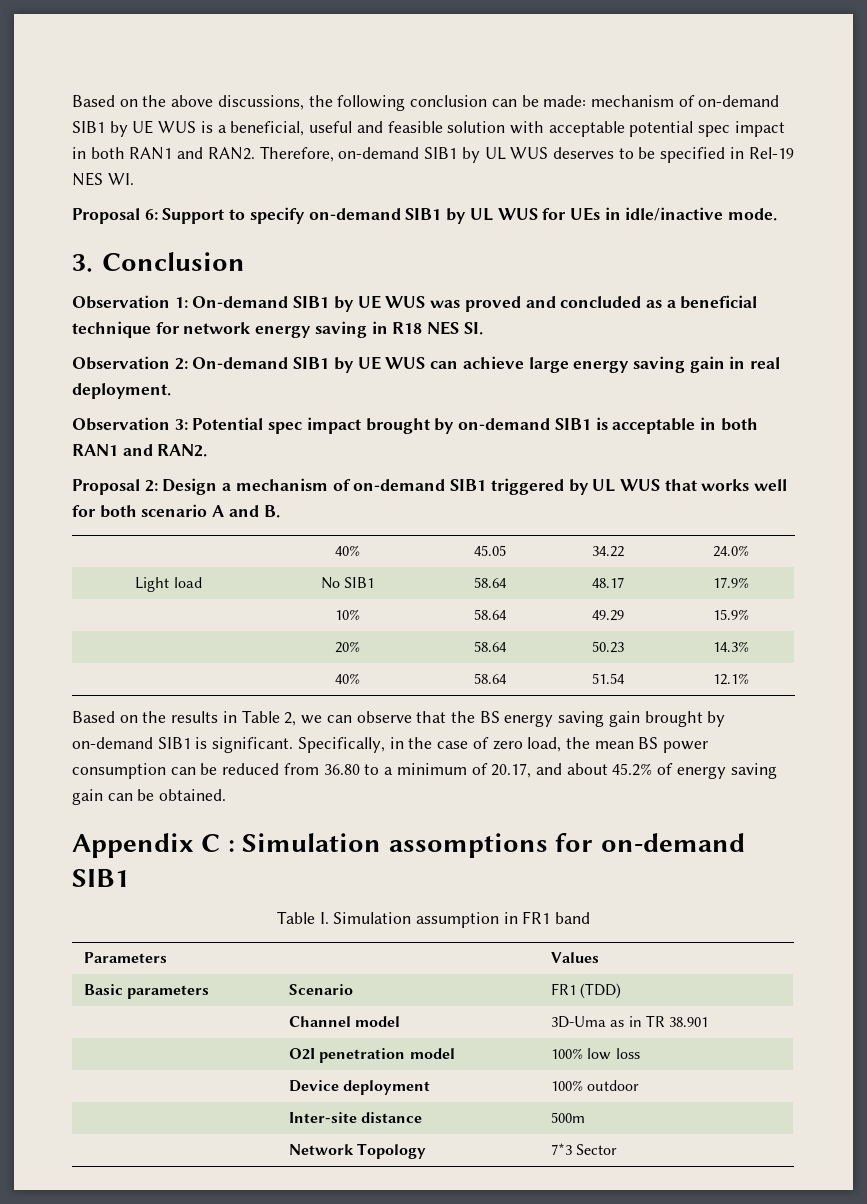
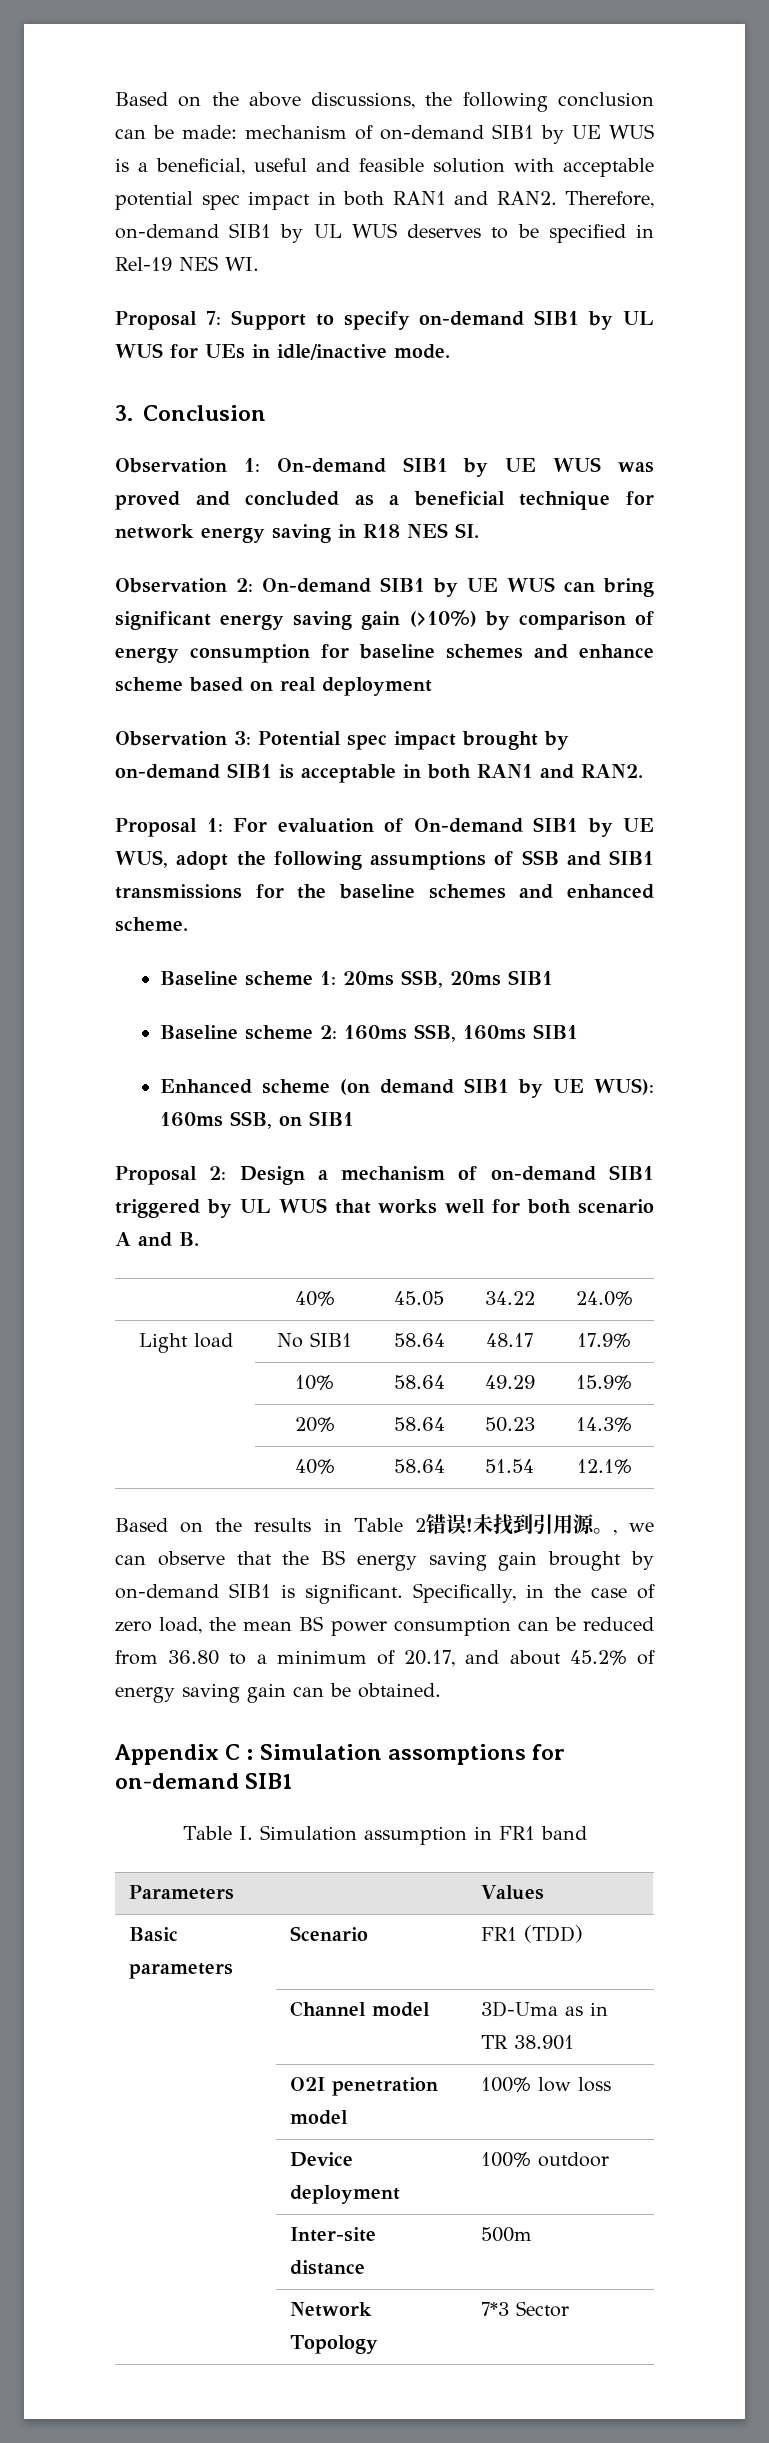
- Proposal 6: Support to specify on-demand SIB1 by UL WUS for UEs in idle/inactive mode.
+ Proposal 7: Support to specify on-demand SIB1 by UL WUS for UEs in idle/inactive mode.
- Observation 2: On-demand SIB1 by UE WUS can achieve large energy saving gain in real deployment.
+ Observation 2: On-demand SIB1 by UE WUS can bring significant energy saving gain (>10%) by comparison of energy consumption for baseline schemes and enhance scheme based on real deployment
+ Proposal 1: For evaluation of On-demand SIB1 by UE WUS, adopt the following assumptions of SSB and SIB1 transmissions for the baseline schemes and enhanced scheme.
+ Baseline scheme 1: 20ms SSB, 20ms SIB1
+ Baseline scheme 2: 160ms SSB, 160ms SIB1
+ Enhanced scheme (on demand SIB1 by UE WUS): 160ms SSB, on SIB1
- Based on the results in Table 2, we can observe that the BS energy saving gain brought by on-demand SIB1 is significant.
+ Based on the results in Table 2错误!未找到引用源。, we can observe that the BS energy saving gain brought by on-demand SIB1 is significant.

